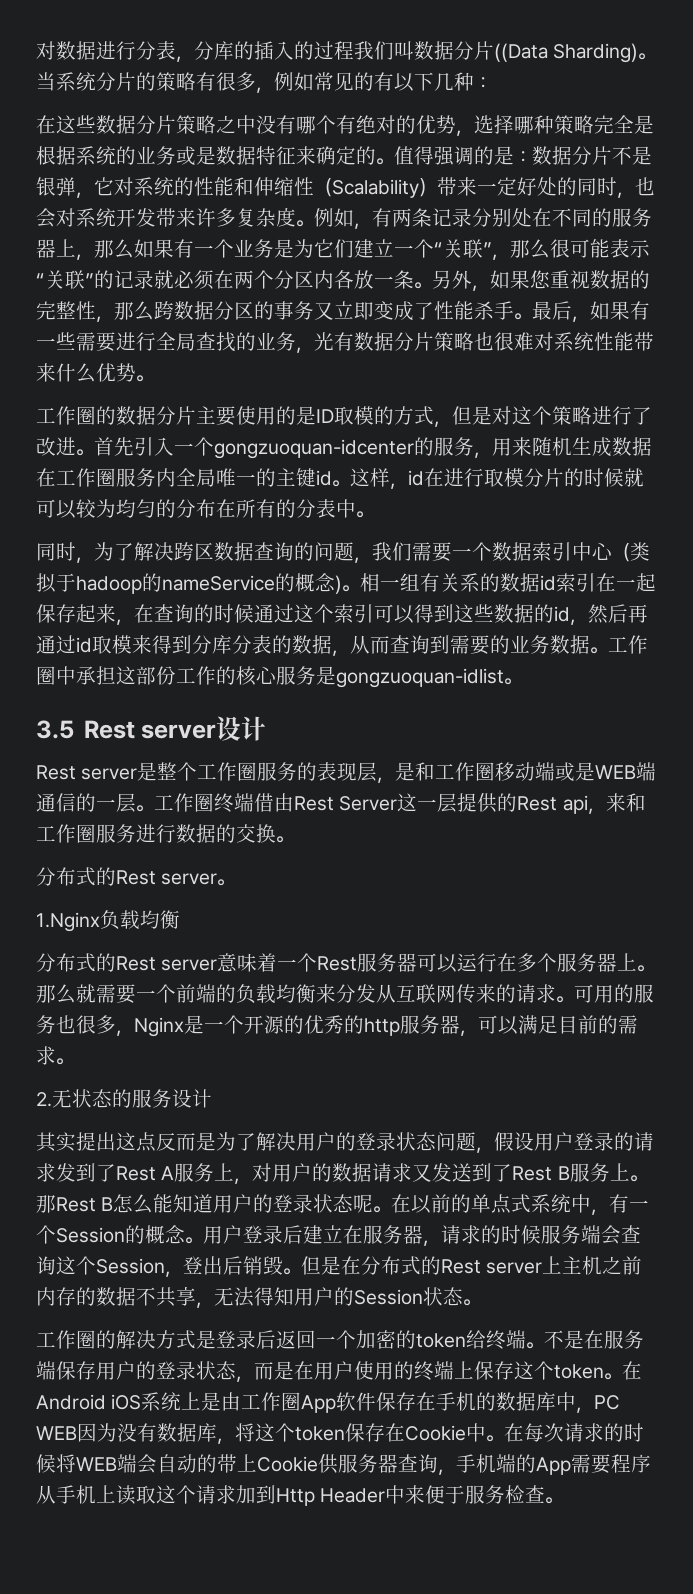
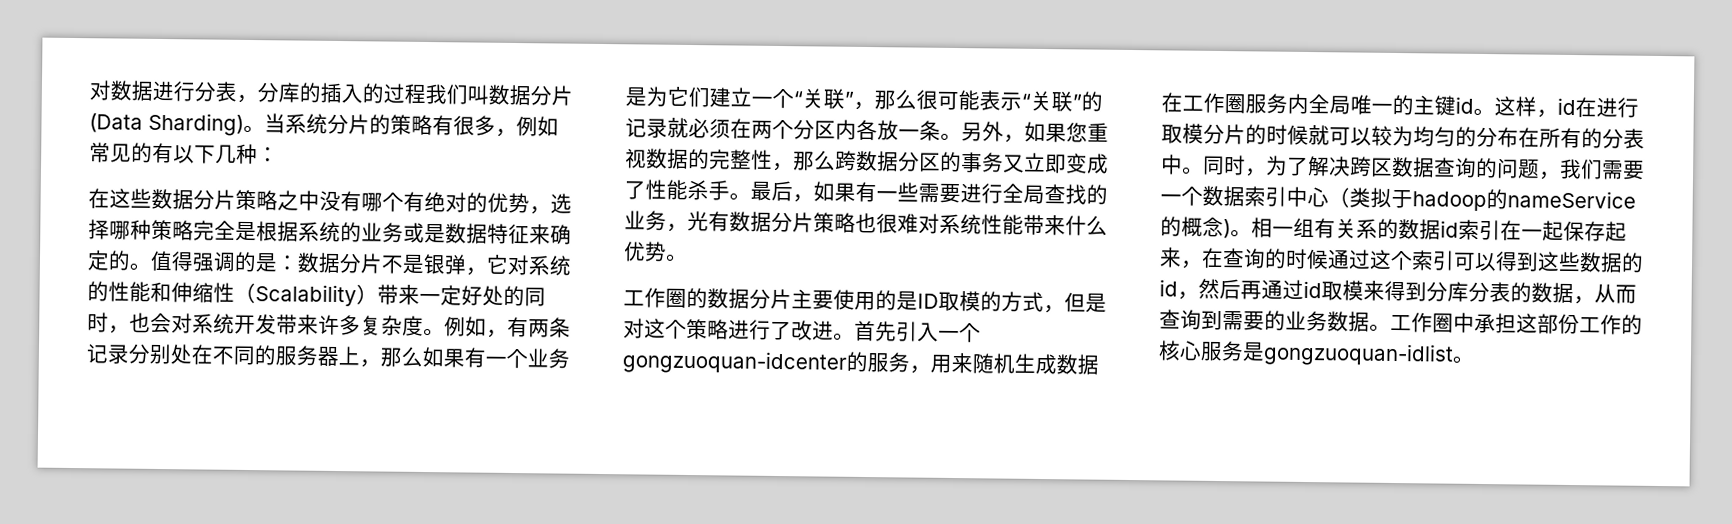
- 对数据进行分表，分库的插入的过程我们叫数据分片((Data Sharding)。
+ 对数据进行分表，分库的插入的过程我们叫数据分片(Data Sharding)。
- 这样，id在进行取模分片的时候就可以较为均匀的分布在所有的分表中。
- 同时，为了解决跨区数据查询的问题，我们需要一个数据索引中心（类拟于hadoop的nameService的概念)。
+ 这样，id在进行取模分片的时候就可以较为均匀的分布在所有的分表中。同时，为了解决跨区数据查询的问题，我们需要一个数据索引中心（类拟于hadoop的nameService的概念)。
- 3.5 Rest server设计
- Rest server是整个工作圈服务的表现层，是和工作圈移动端或是WEB端通信的一层。工作圈终端借由Rest Server这一层提供的Rest api，来和工作圈服务进行数据的交换。
- 分布式的Rest server。
- 1.Nginx负载均衡
- 分布式的Rest server意味着一个Rest服务器可以运行在多个服务器上。那么就需要一个前端的负载均衡来分发从互联网传来的请求。可用的服务也很多，Nginx是一个开源的优秀的http服务器，可以满足目前的需求。
- 2.无状态的服务设计
- 其实提出这点反而是为了解决用户的登录状态问题，假设用户登录的请求发到了Rest A服务上，对用户的数据请求又发送到了Rest B服务上。那Rest B怎么能知道用户的登录状态呢。在以前的单点式系统中，有一个Session的概念。用户登录后建立在服务器，请求的时候服务端会查询这个Session，登出后销毁。但是在分布式的Rest server上主机之前内存的数据不共享，无法得知用户的Session状态。
- 工作圈的解决方式是登录后返回一个加密的token给终端。不是在服务端保存用户的登录状态，而是在用户使用的终端上保存这个token。在Android iOS系统上是由工作圈App软件保存在手机的数据库中，PC WEB因为没有数据库，将这个token保存在Cookie中。在每次请求的时候将WEB端会自动的带上Cookie供服务器查询，手机端的App需要程序从手机上读取这个请求加到Http Header中来便于服务检查。

